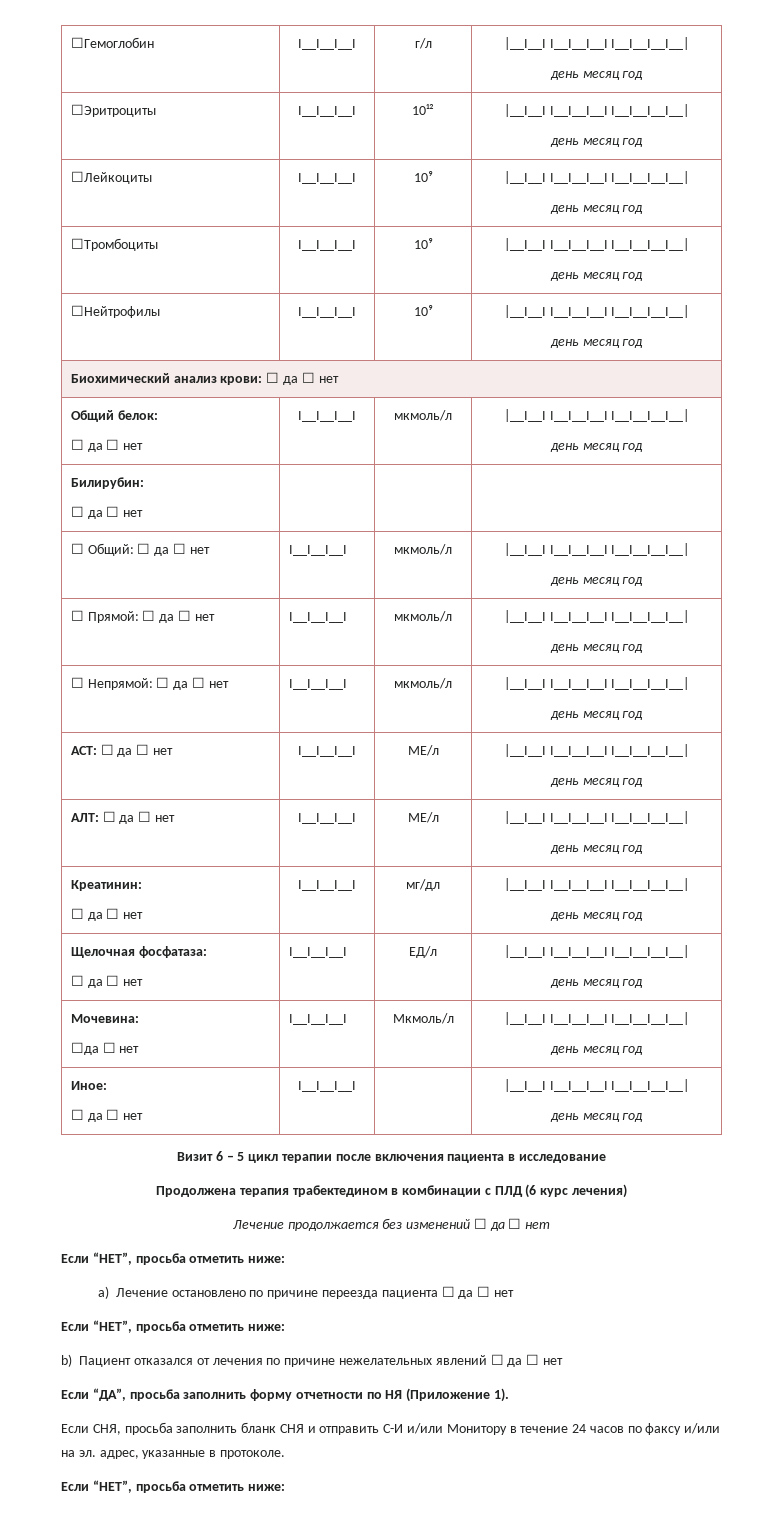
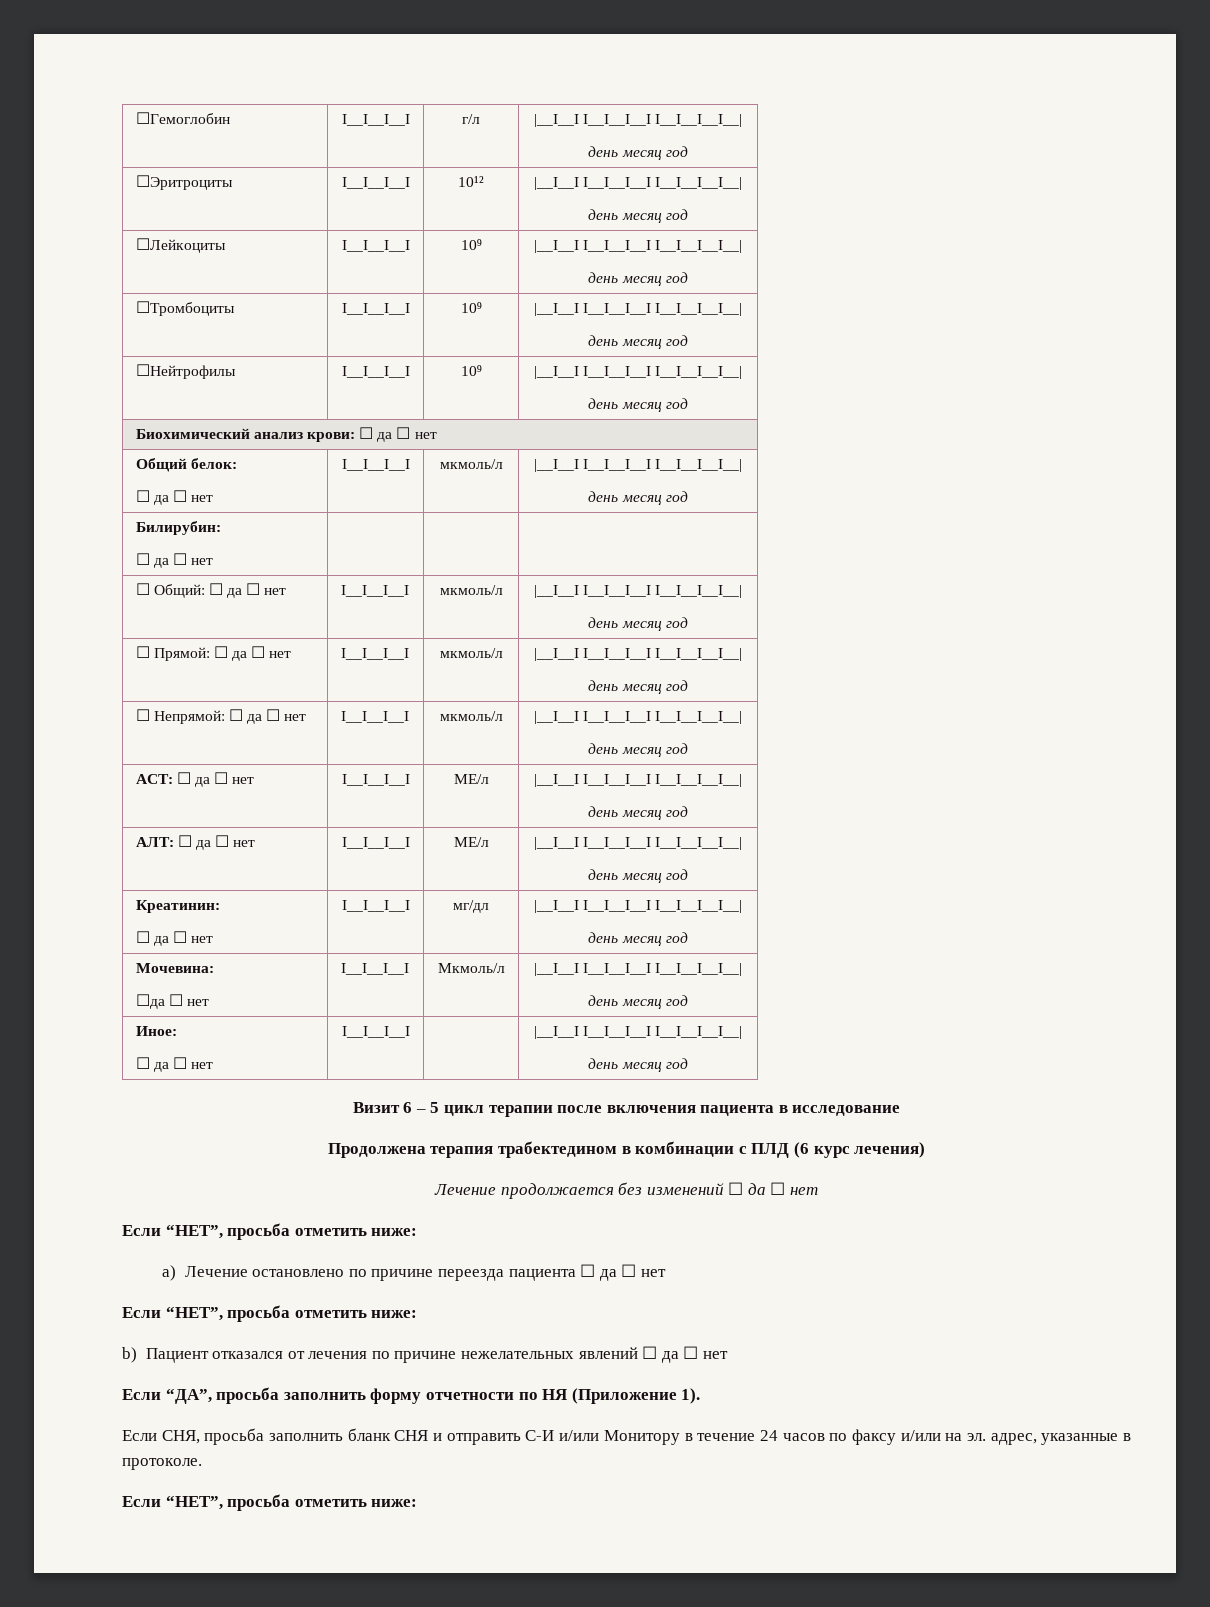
- Щелочная фосфатаза:
- ☐ да ☐ нет | I__I__I__I | ЕД/л | |__I__I I__I__I__I I__I__I__I__|
- день месяц год

